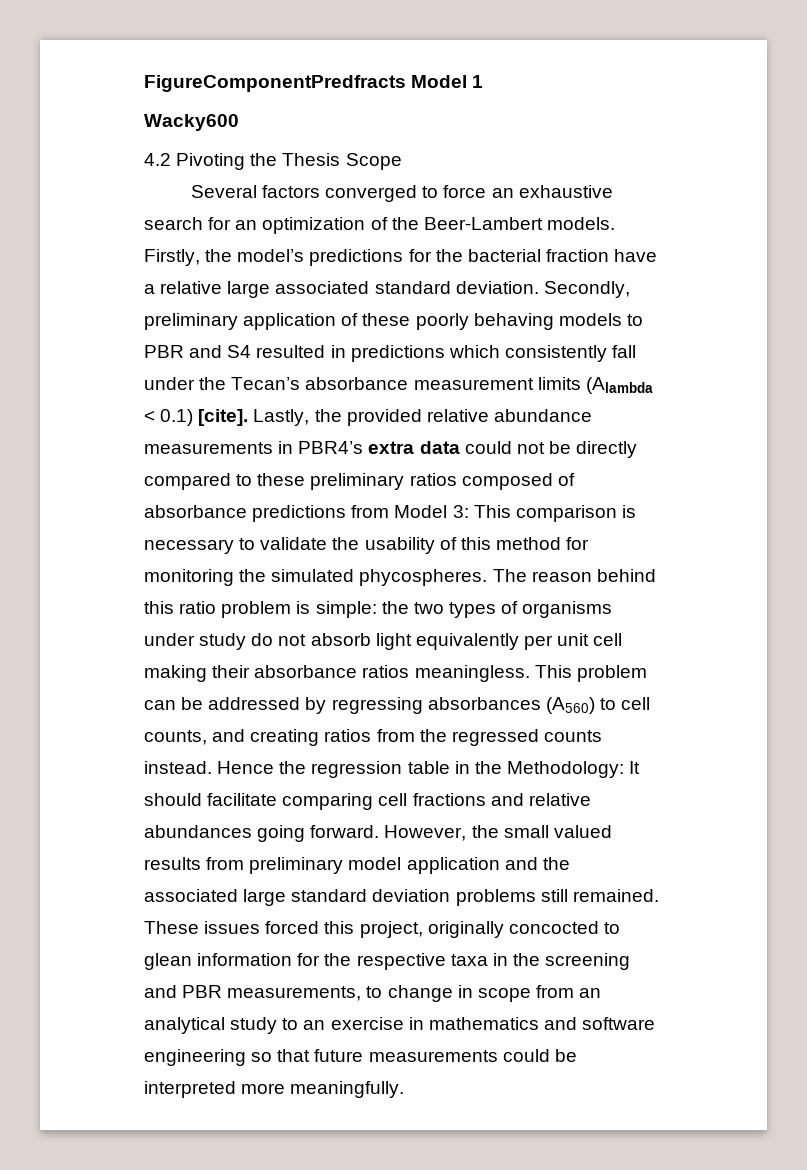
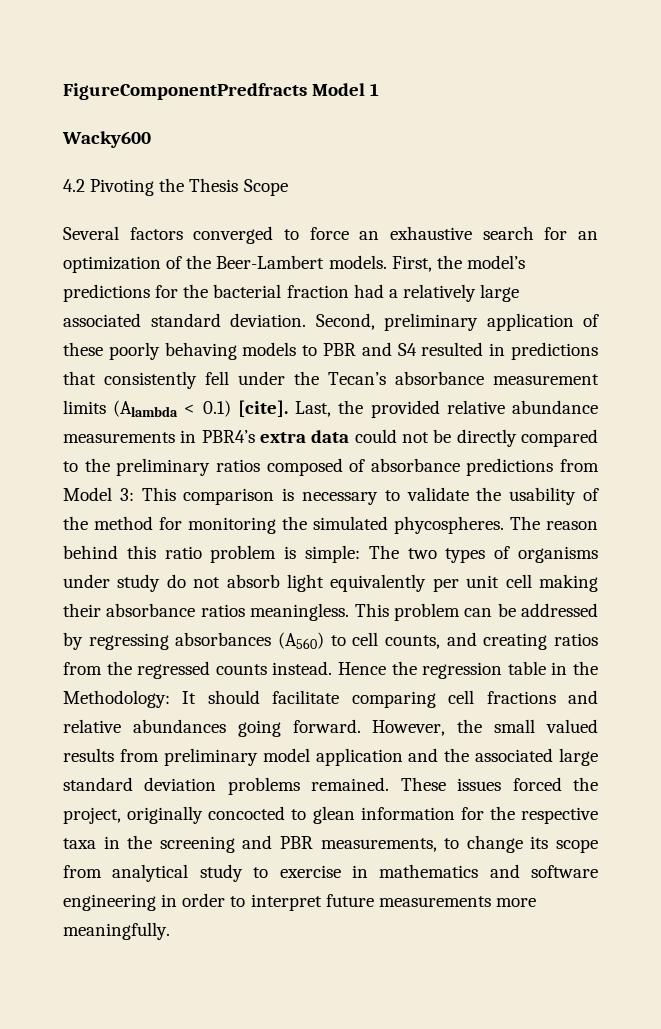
- Firstly, the model’s predictions for the bacterial fraction have a relative large associated standard deviation.
+ First, the model’s predictions for the bacterial fraction had a relatively large associated standard deviation.
- Secondly, preliminary application of these poorly behaving models to PBR and S4 resulted in predictions which consistently fall under the Tecan’s absorbance measurement limits (Alambda < 0.1) [cite].
+ Second, preliminary application of these poorly behaving models to PBR and S4 resulted in predictions that consistently fell under the Tecan’s absorbance measurement limits (Alambda < 0.1) [cite].
- Lastly, the provided relative abundance measurements in PBR4’s extra data could not be directly compared to these preliminary ratios composed of absorbance predictions from Model 3: This comparison is necessary to validate the usability of this method for monitoring the simulated phycospheres.
+ Last, the provided relative abundance measurements in PBR4’s extra data could not be directly compared to the preliminary ratios composed of absorbance predictions from Model 3: This comparison is necessary to validate the usability of the method for monitoring the simulated phycospheres.
- The reason behind this ratio problem is simple: the two types of organisms under study do not absorb light equivalently per unit cell making their absorbance ratios meaningless.
+ The reason behind this ratio problem is simple: The two types of organisms under study do not absorb light equivalently per unit cell making their absorbance ratios meaningless.
- However, the small valued results from preliminary model application and the associated large standard deviation problems still remained.
+ However, the small valued results from preliminary model application and the associated large standard deviation problems remained.
- These issues forced this project, originally concocted to glean information for the respective taxa in the screening and PBR measurements, to change in scope from an analytical study to an exercise in mathematics and software engineering so that future measurements could be interpreted more meaningfully.
+ These issues forced the project, originally concocted to glean information for the respective taxa in the screening and PBR measurements, to change its scope from analytical study to exercise in mathematics and software engineering in order to interpret future measurements more meaningfully.

